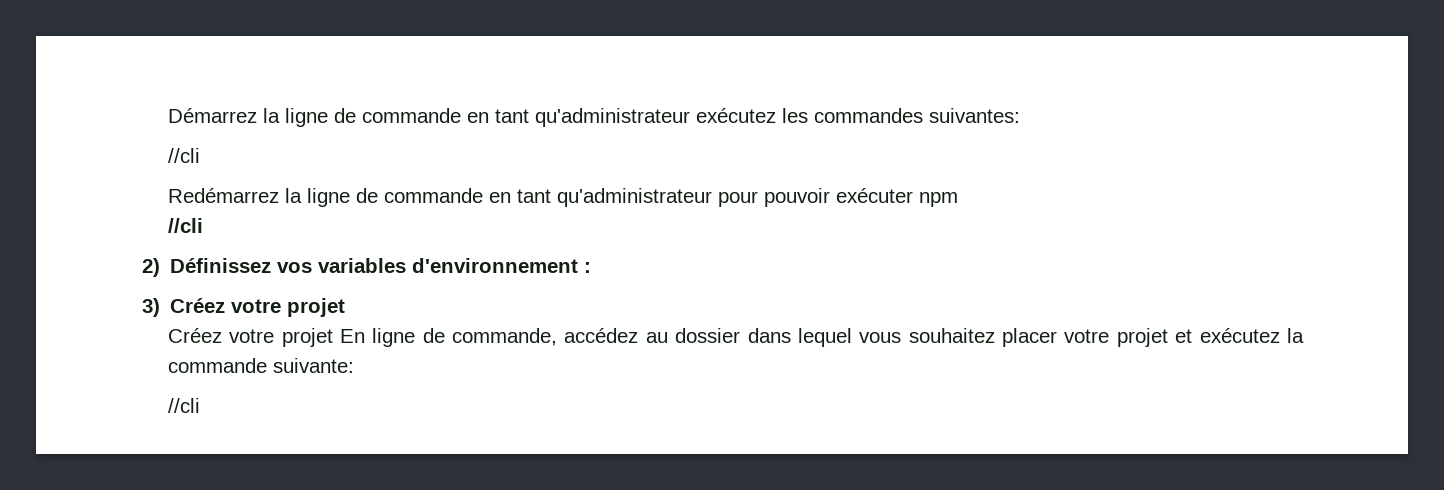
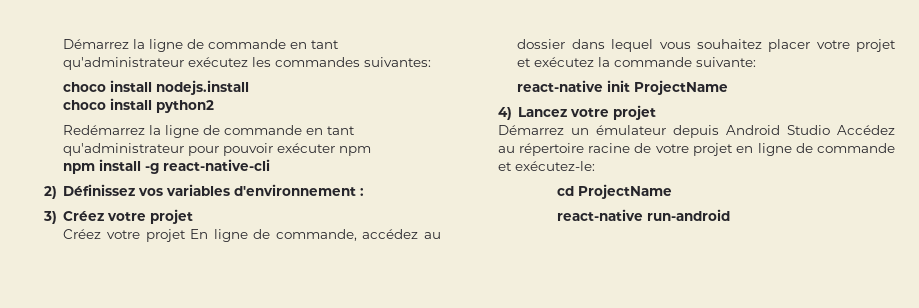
  Démarrez la ligne de commande en tant qu'administrateur exécutez les commandes suivantes:
- //cli
+ choco install nodejs.install
+ choco install python2
  Redémarrez la ligne de commande en tant qu'administrateur pour pouvoir exécuter npm
- //cli
+ npm install -g react-native-cli
  Créez votre projet En ligne de commande, accédez au dossier dans lequel vous souhaitez placer votre projet et exécutez la commande suivante:
- //cli
+ react-native init ProjectName
+ 4) Lancez votre projet
+ Démarrez un émulateur depuis Android Studio Accédez au répertoire racine de votre projet en ligne de commande et exécutez-le:
+ cd ProjectName
+ react-native run-android

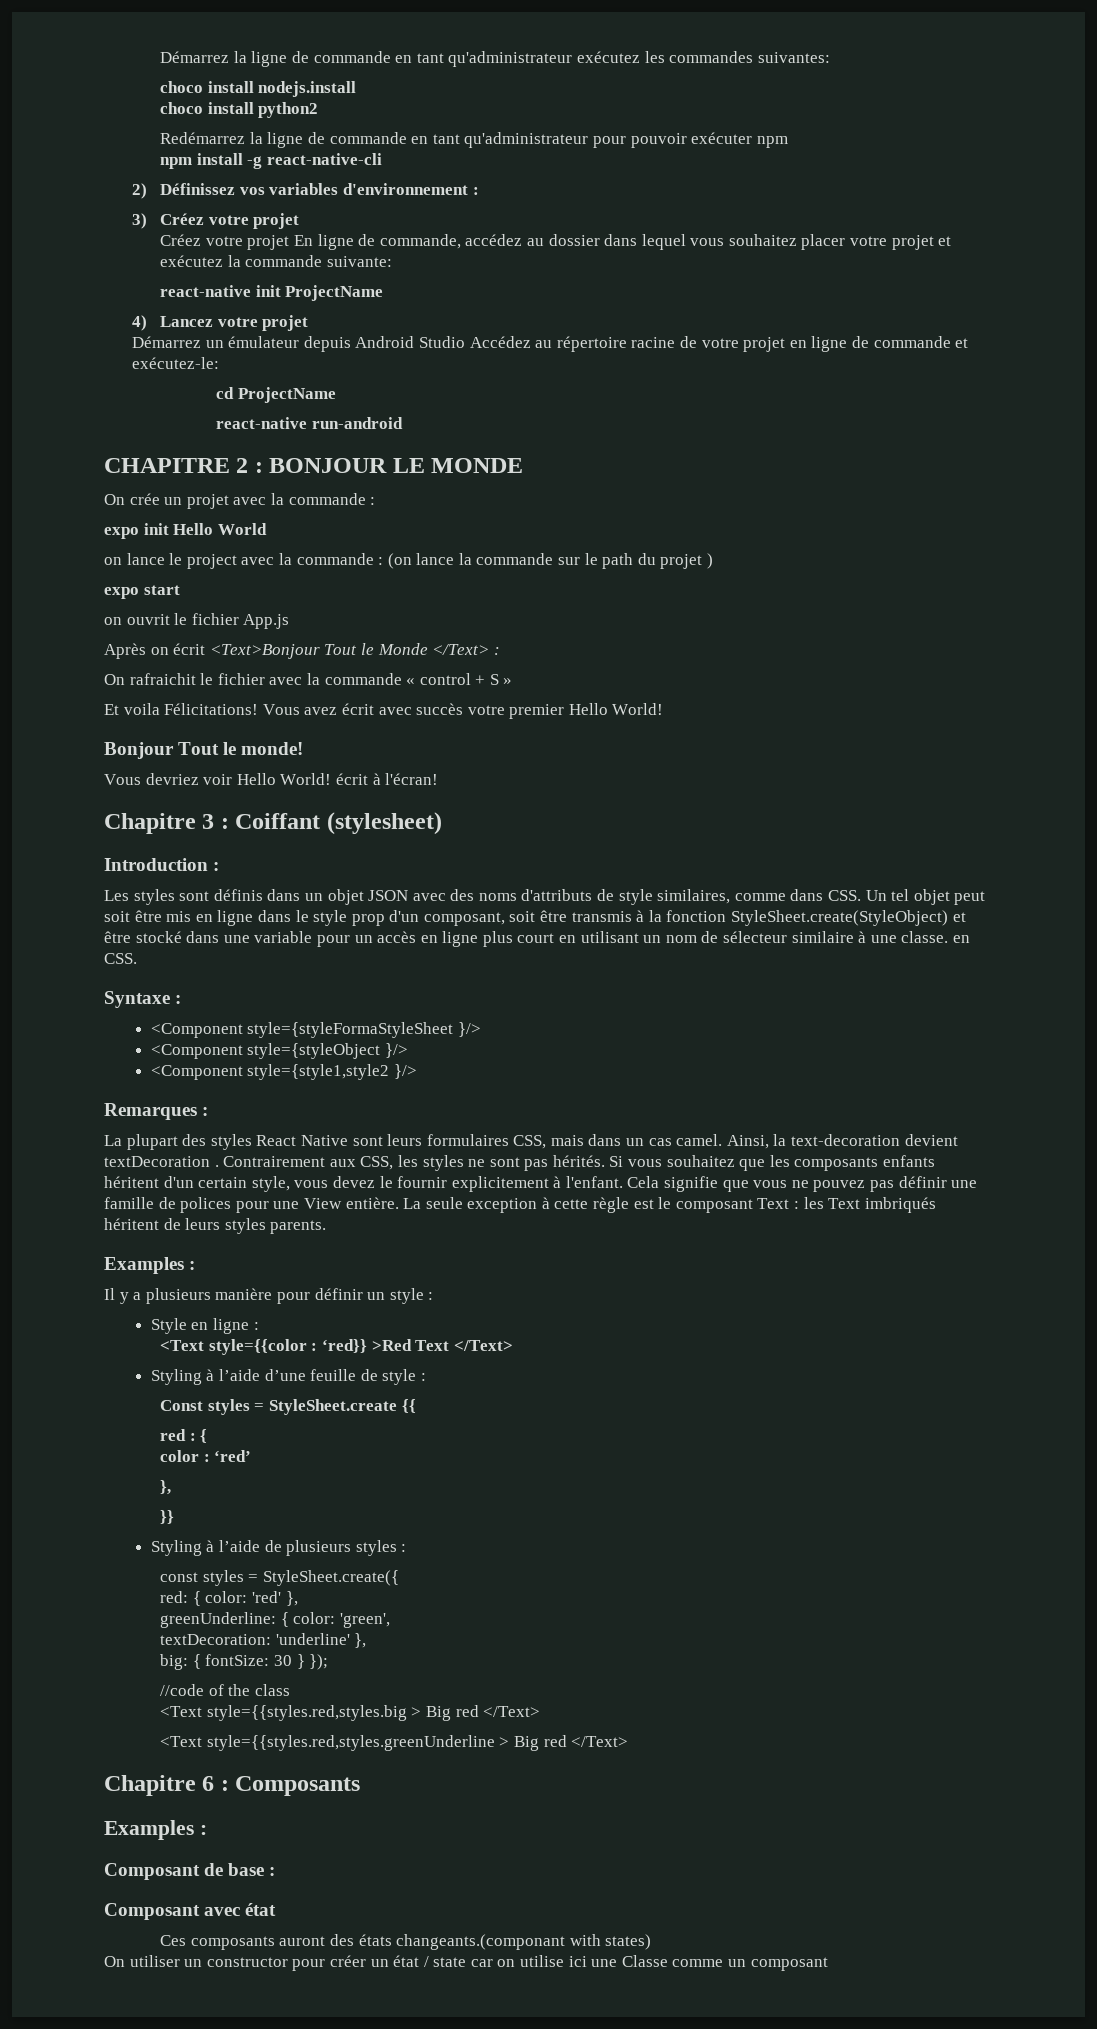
+ CHAPITRE 2 : BONJOUR LE MONDE
+ On crée un projet avec la commande :
+ expo init Hello World
+ on lance le project avec la commande : (on lance la commande sur le path du projet )
+ expo start
+ on ouvrit le fichier App.js
+ Après on écrit <Text>Bonjour Tout le Monde </Text> :
+ On rafraichit le fichier avec la commande « control + S »
+ Et voila Félicitations! Vous avez écrit avec succès votre premier Hello World!
+ Bonjour Tout le monde!
+ Vous devriez voir Hello World! écrit à l'écran!
+ Chapitre 3 : Coiffant (stylesheet)
+ Introduction :
+ Les styles sont définis dans un objet JSON avec des noms d'attributs de style similaires, comme dans CSS. Un tel objet peut soit être mis en ligne dans le style prop d'un composant, soit être transmis à la fonction StyleSheet.create(StyleObject) et être stocké dans une variable pour un accès en ligne plus court en utilisant un nom de sélecteur similaire à une classe. en CSS.
+ Syntaxe :
+ <Component style={styleFormaStyleSheet }/>
+ <Component style={styleObject }/>
+ <Component style={style1,style2 }/>
+ Remarques :
+ La plupart des styles React Native sont leurs formulaires CSS, mais dans un cas camel. Ainsi, la text-decoration devient textDecoration . Contrairement aux CSS, les styles ne sont pas hérités. Si vous souhaitez que les composants enfants héritent d'un certain style, vous devez le fournir explicitement à l'enfant. Cela signifie que vous ne pouvez pas définir une famille de polices pour une View entière. La seule exception à cette règle est le composant Text : les Text imbriqués héritent de leurs styles parents.
+ Examples :
+ Il y a plusieurs manière pour définir un style :
+ Style en ligne :
+ <Text style={{color : ‘red}} >Red Text </Text>
+ Styling à l’aide d’une feuille de style :
+ Const styles = StyleSheet.create {{
+ red : {
+ color : ‘red’
+ },
+ }}
+ Styling à l’aide de plusieurs styles :
+ const styles = StyleSheet.create({
+ red: { color: 'red' },
+ greenUnderline: { color: 'green',
+ textDecoration: 'underline' },
+ big: { fontSize: 30 } });
+ //code of the class
+ <Text style={{styles.red,styles.big > Big red </Text>
+ <Text style={{styles.red,styles.greenUnderline > Big red </Text>
+ Chapitre 6 : Composants
+ Examples :
+ Composant de base :
+ Composant avec état
+ Ces composants auront des états changeants.(componant with states)
+ On utiliser un constructor pour créer un état / state car on utilise ici une Classe comme un composant

